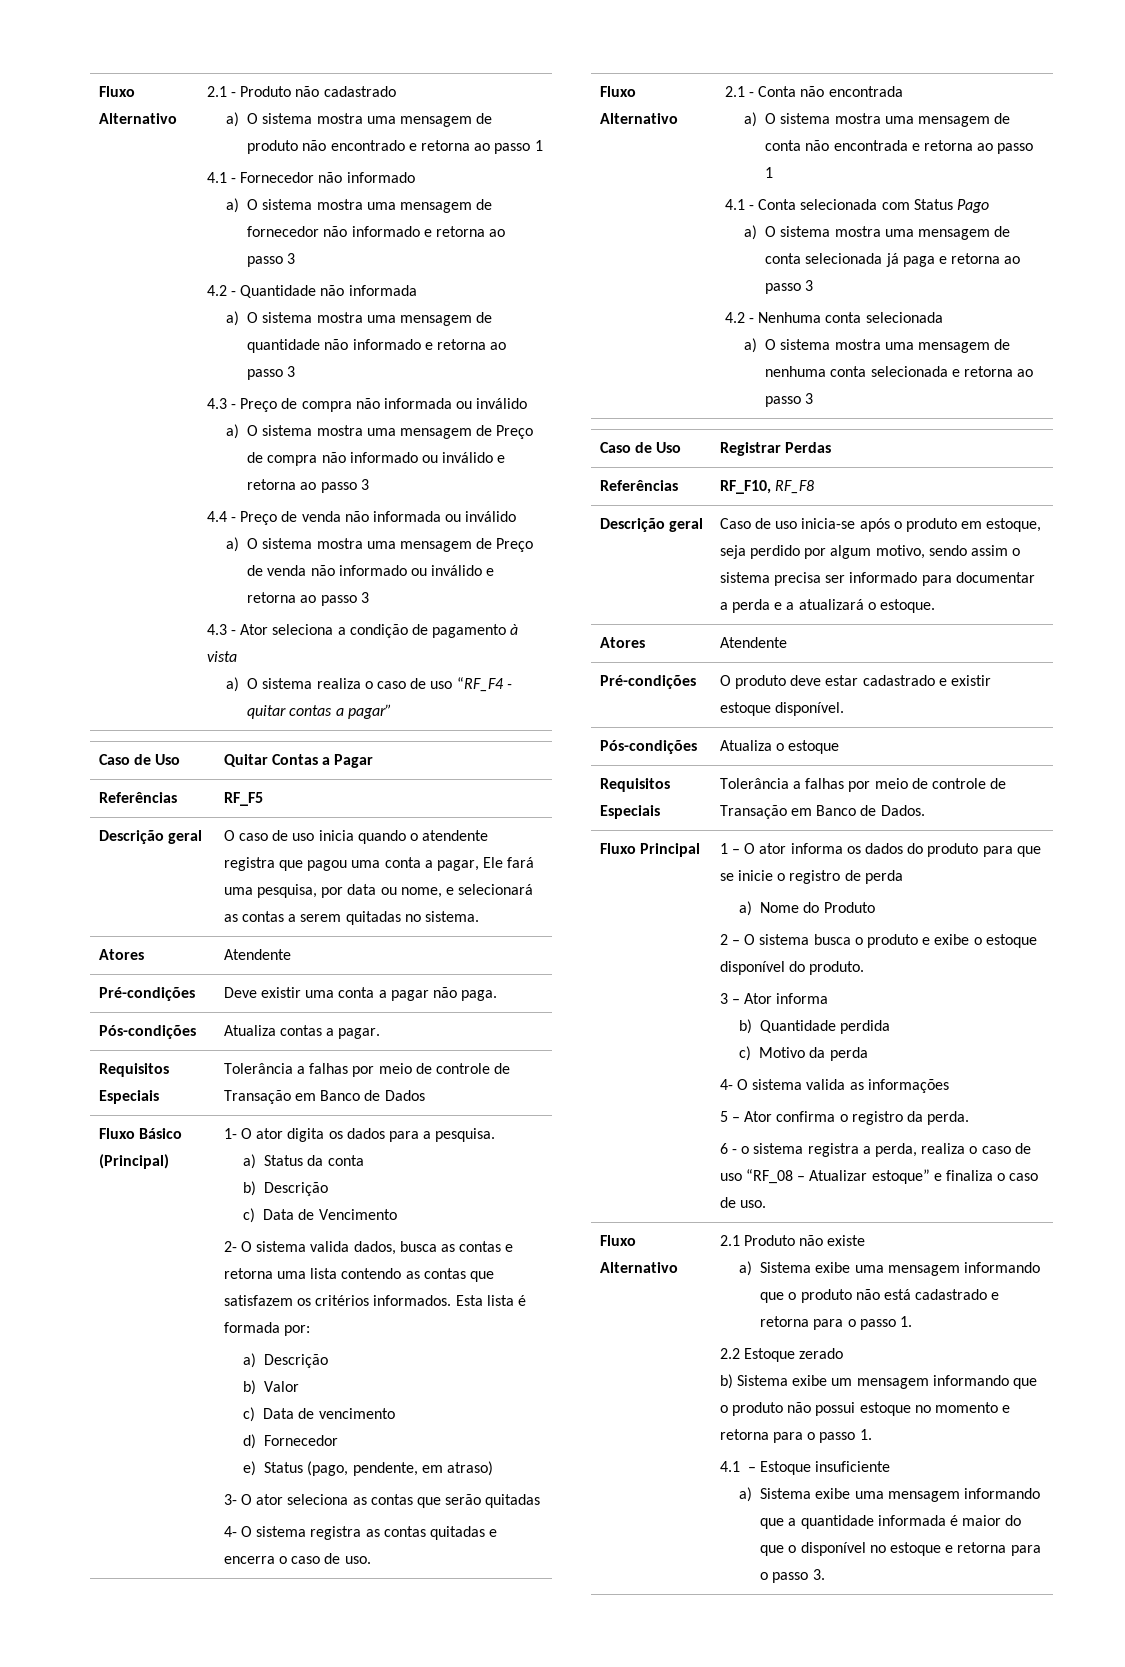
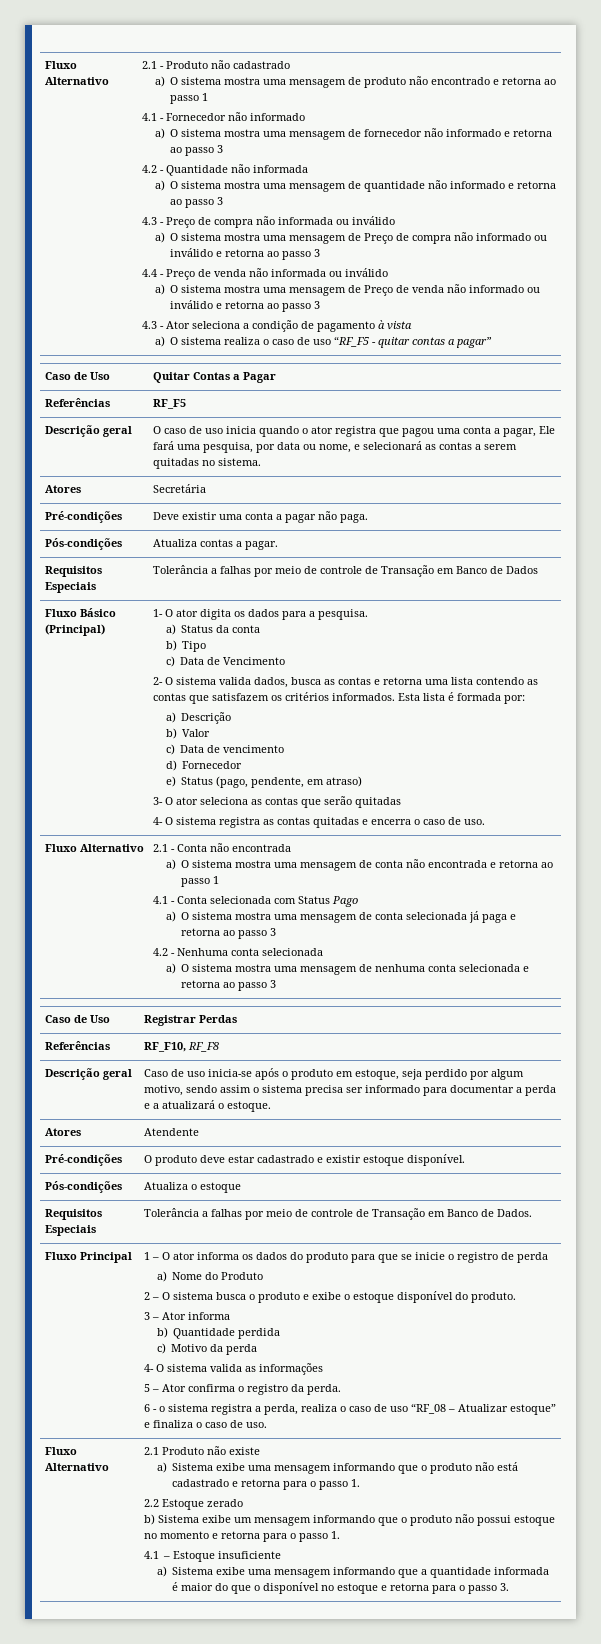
- a) O sistema realiza o caso de uso “RF_F4 - quitar contas a pagar”
+ a) O sistema realiza o caso de uso “RF_F5 - quitar contas a pagar”
- Descrição geral | O caso de uso inicia quando o atendente registra que pagou uma conta a pagar, Ele fará uma pesquisa, por data ou nome, e selecionará as contas a serem quitadas no sistema.
- Atores | Atendente
+ Descrição geral | O caso de uso inicia quando o ator registra que pagou uma conta a pagar, Ele fará uma pesquisa, por data ou nome, e selecionará as contas a serem quitadas no sistema.
+ Atores | Secretária
- b) Descrição
+ b) Tipo

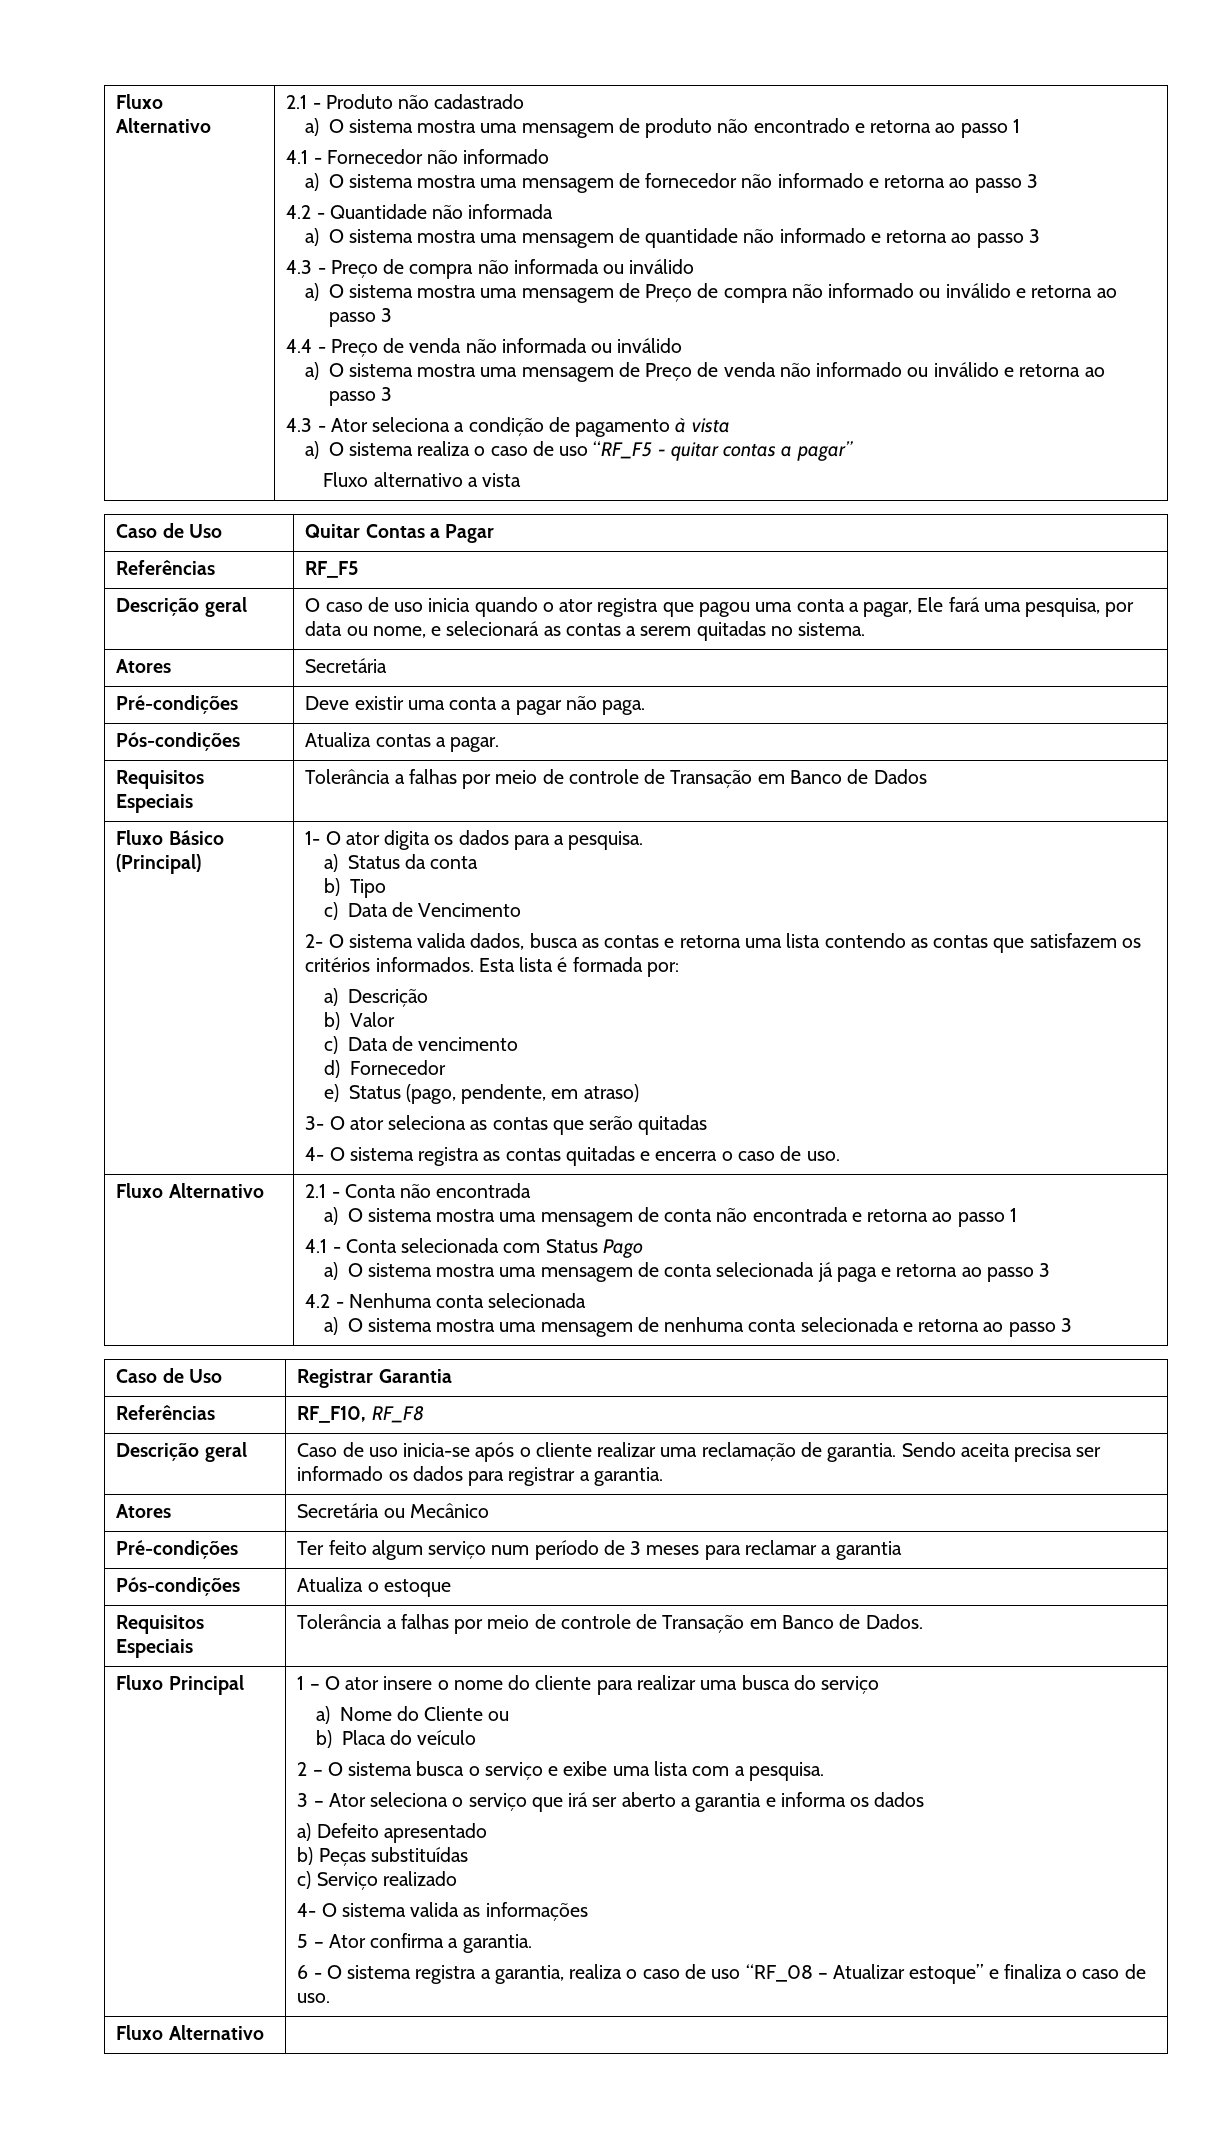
+ Fluxo alternativo a vista
- Caso de Uso | Registrar Perdas
+ Caso de Uso | Registrar Garantia
- Descrição geral | Caso de uso inicia-se após o produto em estoque, seja perdido por algum motivo, sendo assim o sistema precisa ser informado para documentar a perda e a atualizará o estoque.
- Atores | Atendente
- Pré-condições | O produto deve estar cadastrado e existir estoque disponível.
+ Descrição geral | Caso de uso inicia-se após o cliente realizar uma reclamação de garantia. Sendo aceita precisa ser informado os dados para registrar a garantia.
+ Atores | Secretária ou Mecânico
+ Pré-condições | Ter feito algum serviço num período de 3 meses para reclamar a garantia
- 1 – O ator informa os dados do produto para que se inicie o registro de perda
- a) Nome do Produto
+ 1 – O ator insere o nome do cliente para realizar uma busca do serviço
+ a) Nome do Cliente ou
+ b) Placa do veículo
- 2 – O sistema busca o produto e exibe o estoque disponível do produto.
- 3 – Ator informa
- b) Quantidade perdida
- c) Motivo da perda
+ 2 – O sistema busca o serviço e exibe uma lista com a pesquisa.
+ 3 – Ator seleciona o serviço que irá ser aberto a garantia e informa os dados
+ a) Defeito apresentado
+ b) Peças substituídas
+ c) Serviço realizado
- 5 – Ator confirma o registro da perda.
+ 5 – Ator confirma a garantia.
- 6 - o sistema registra a perda, realiza o caso de uso “RF_08 – Atualizar estoque” e finaliza o caso de uso.
+ 6 - O sistema registra a garantia, realiza o caso de uso “RF_08 – Atualizar estoque” e finaliza o caso de uso.
- 2.1 Produto não existe
- a) Sistema exibe uma mensagem informando que o produto não está cadastrado e retorna para o passo 1.
- 2.2 Estoque zerado
- b) Sistema exibe um mensagem informando que o produto não possui estoque no momento e retorna para o passo 1.
- 4.1 – Estoque insuficiente
- a) Sistema exibe uma mensagem informando que a quantidade informada é maior do que o disponível no estoque e retorna para o passo 3.

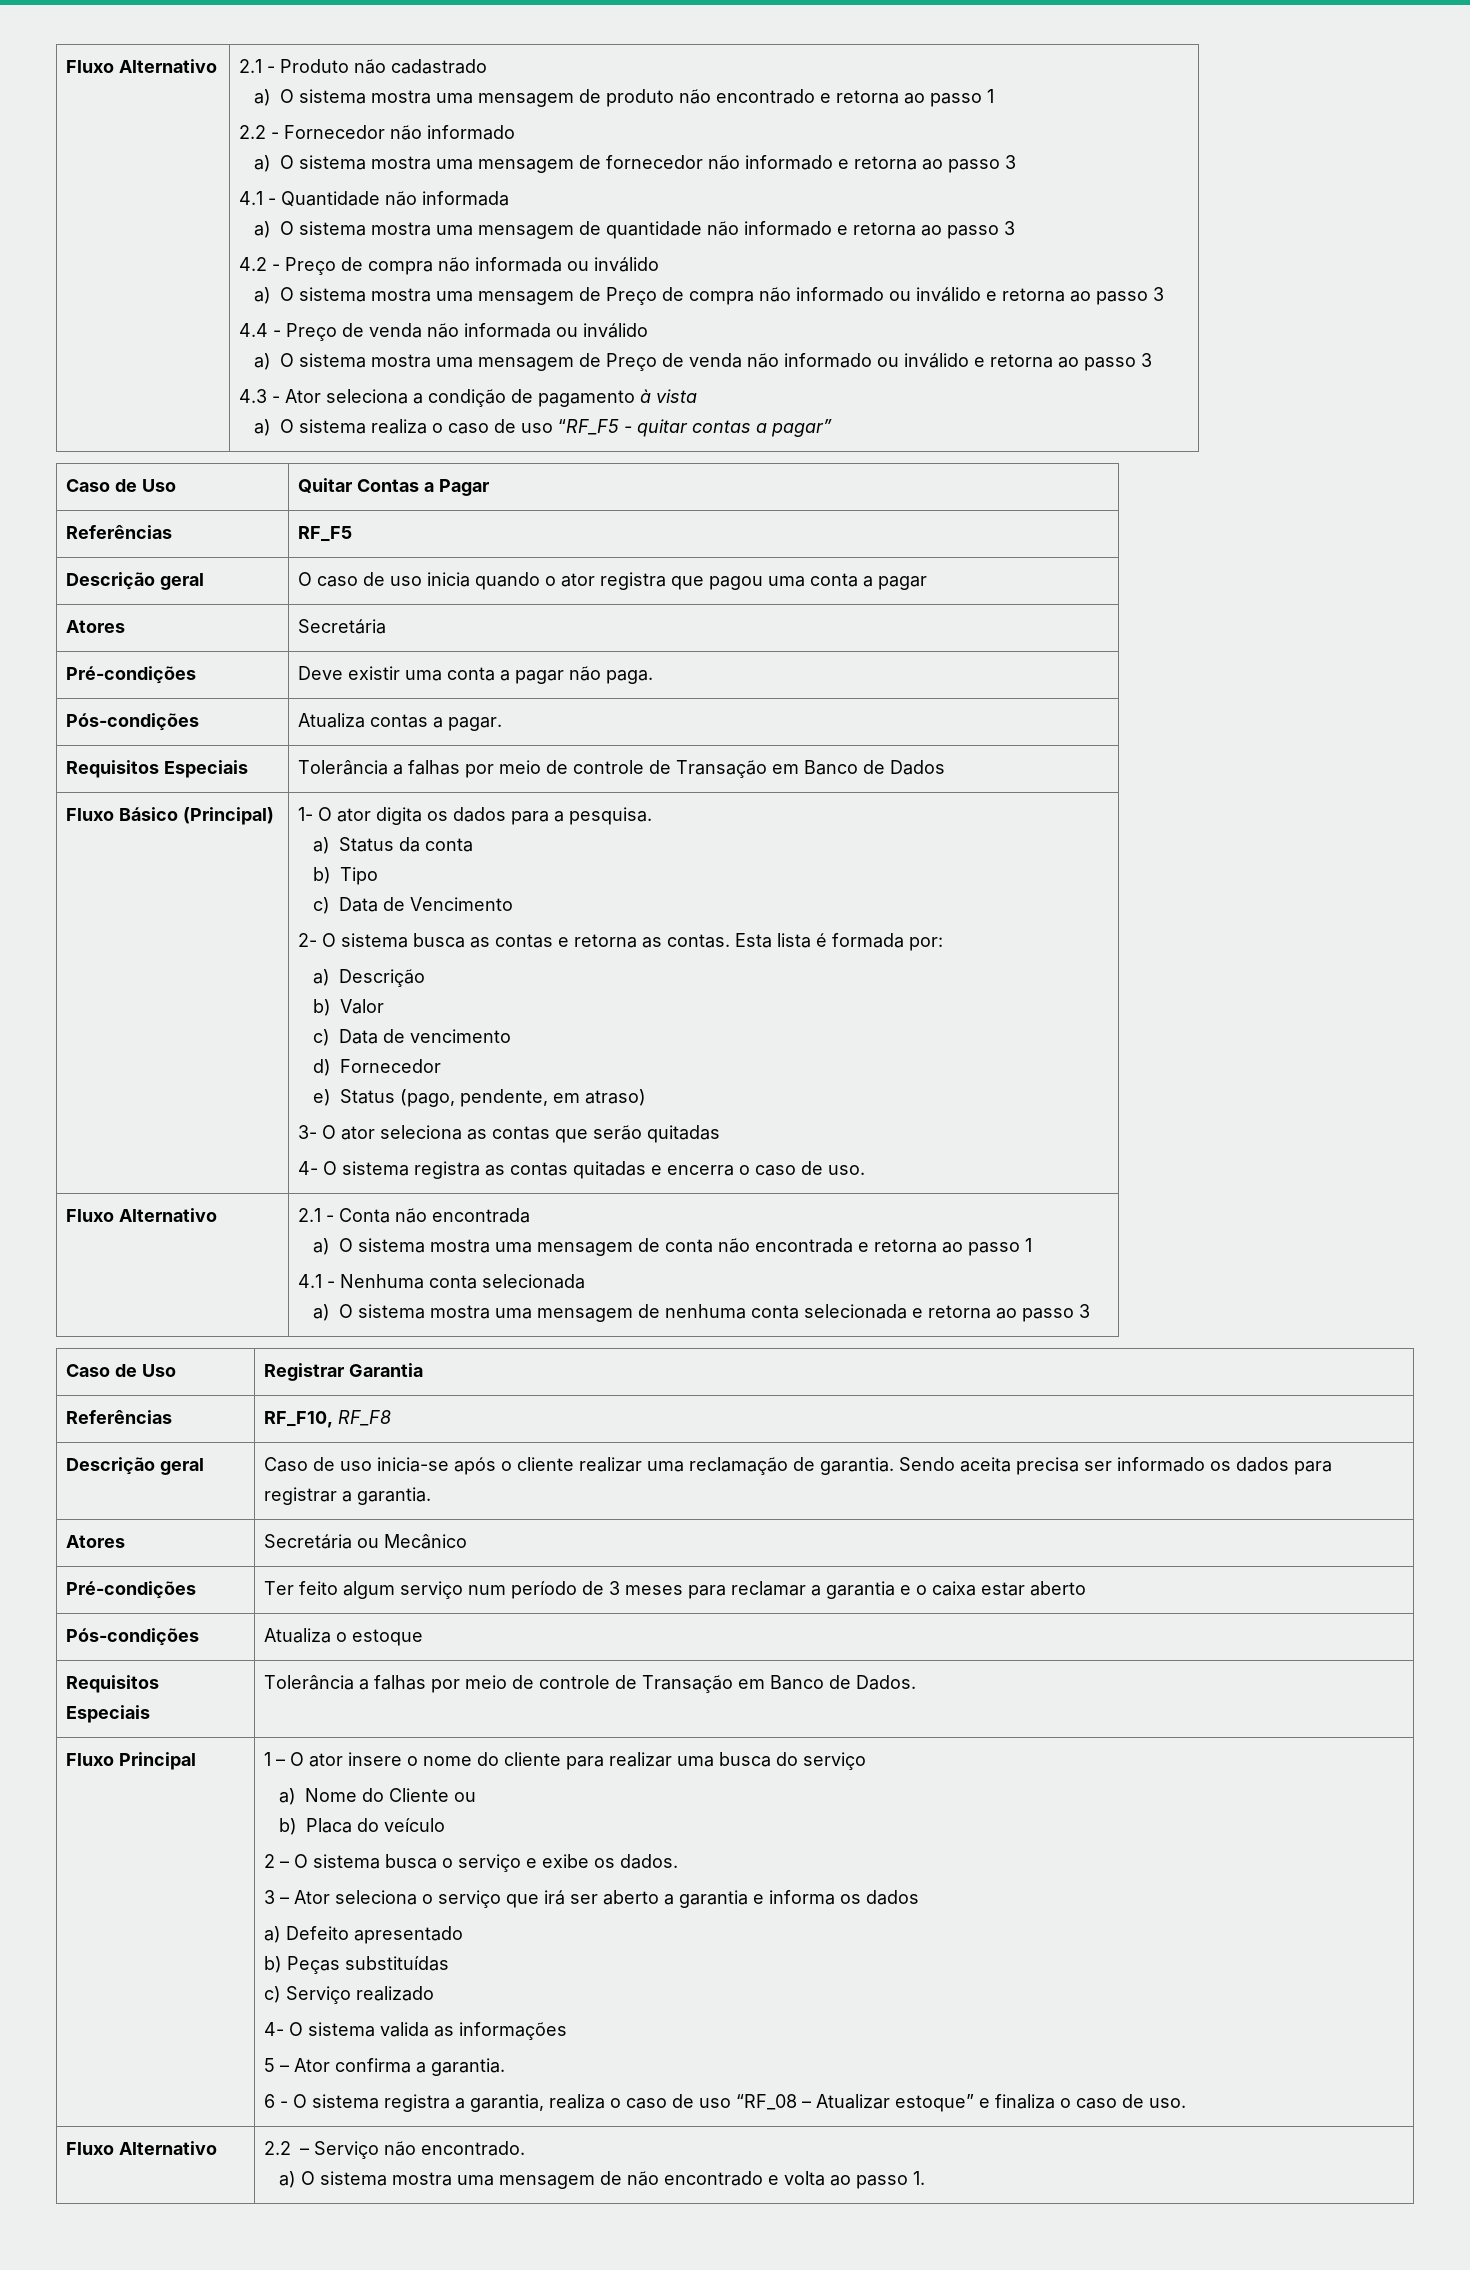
- 4.1 - Fornecedor não informado
+ 2.2 - Fornecedor não informado
- 4.2 - Quantidade não informada
+ 4.1 - Quantidade não informada
- 4.3 - Preço de compra não informada ou inválido
+ 4.2 - Preço de compra não informada ou inválido
- Fluxo alternativo a vista
- Descrição geral | O caso de uso inicia quando o ator registra que pagou uma conta a pagar, Ele fará uma pesquisa, por data ou nome, e selecionará as contas a serem quitadas no sistema.
+ Descrição geral | O caso de uso inicia quando o ator registra que pagou uma conta a pagar
- 2- O sistema valida dados, busca as contas e retorna uma lista contendo as contas que satisfazem os critérios informados.
+ 2- O sistema busca as contas e retorna as contas.
- 4.1 - Conta selecionada com Status Pago
- a) O sistema mostra uma mensagem de conta selecionada já paga e retorna ao passo 3
- 4.2 - Nenhuma conta selecionada
+ 4.1 - Nenhuma conta selecionada
- Pré-condições | Ter feito algum serviço num período de 3 meses para reclamar a garantia
+ Pré-condições | Ter feito algum serviço num período de 3 meses para reclamar a garantia e o caixa estar aberto
- 2 – O sistema busca o serviço e exibe uma lista com a pesquisa.
+ 2 – O sistema busca o serviço e exibe os dados.
  6 - O sistema registra a garantia, realiza o caso de uso “RF_08 – Atualizar estoque” e finaliza o caso de uso.
- Fluxo Alternativo |
+ Fluxo Alternativo | 2.2 – Serviço não encontrado.
+ a) O sistema mostra uma mensagem de não encontrado e volta ao passo 1.

